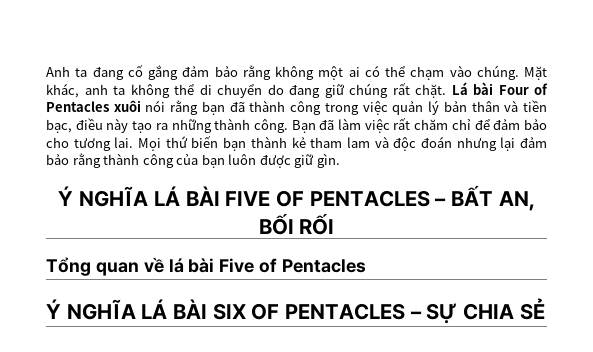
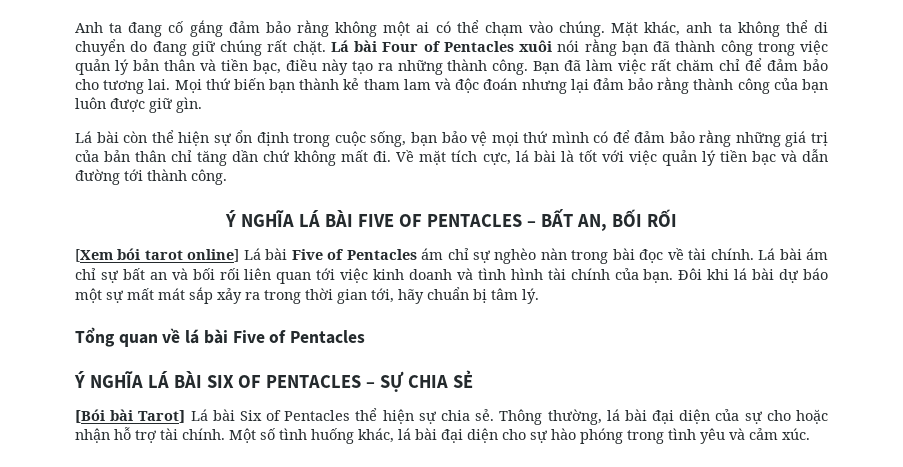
+ Lá bài còn thể hiện sự ổn định trong cuộc sống, bạn bảo vệ mọi thứ mình có để đảm bảo rằng những giá trị của bản thân chỉ tăng dần chứ không mất đi. Về mặt tích cực, lá bài là tốt với việc quản lý tiền bạc và dẫn đường tới thành công.
+ [Xem bói tarot online] Lá bài Five of Pentacles ám chỉ sự nghèo nàn trong bài đọc về tài chính. Lá bài ám chỉ sự bất an và bối rối liên quan tới việc kinh doanh và tình hình tài chính của bạn. Đôi khi lá bài dự báo một sự mất mát sắp xảy ra trong thời gian tới, hãy chuẩn bị tâm lý.
+ [Bói bài Tarot] Lá bài Six of Pentacles thể hiện sự chia sẻ. Thông thường, lá bài đại diện của sự cho hoặc nhận hỗ trợ tài chính. Một số tình huống khác, lá bài đại diện cho sự hào phóng trong tình yêu và cảm xúc.

